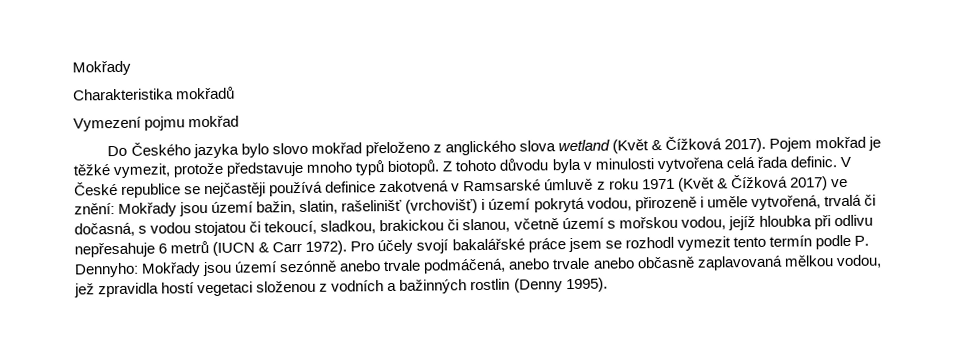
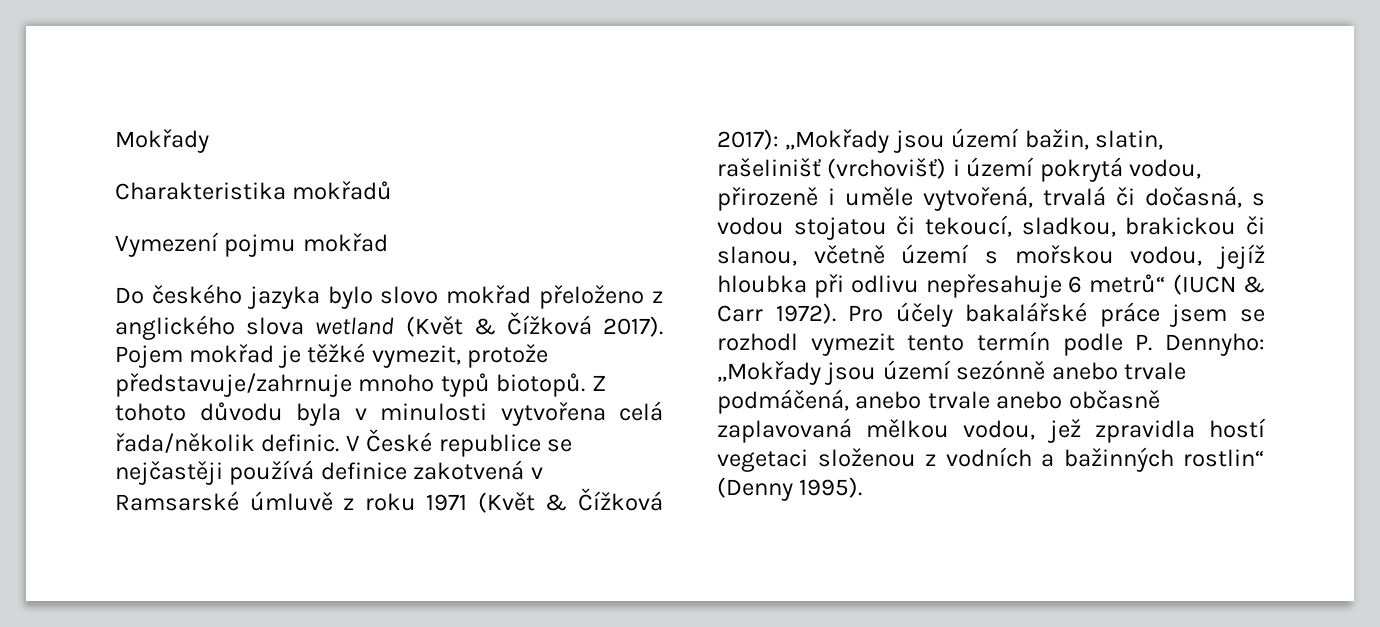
- Do Českého jazyka bylo slovo mokřad přeloženo z anglického slova wetland (Květ & Čížková 2017).
+ Do českého jazyka bylo slovo mokřad přeloženo z anglického slova wetland (Květ & Čížková 2017).
- Pojem mokřad je těžké vymezit, protože představuje mnoho typů biotopů.
+ Pojem mokřad je těžké vymezit, protože představuje/zahrnuje mnoho typů biotopů.
- Z tohoto důvodu byla v minulosti vytvořena celá řada definic.
+ Z tohoto důvodu byla v minulosti vytvořena celá řada/několik definic.
- V České republice se nejčastěji používá definice zakotvená v Ramsarské úmluvě z roku 1971 (Květ & Čížková 2017) ve znění: Mokřady jsou území bažin, slatin, rašelinišť (vrchovišť) i území pokrytá vodou, přirozeně i uměle vytvořená, trvalá či dočasná, s vodou stojatou či tekoucí, sladkou, brakickou či slanou, včetně území s mořskou vodou, jejíž hloubka při odlivu nepřesahuje 6 metrů (IUCN & Carr 1972).
+ V České republice se nejčastěji používá definice zakotvená v Ramsarské úmluvě z roku 1971 (Květ & Čížková 2017): „Mokřady jsou území bažin, slatin, rašelinišť (vrchovišť) i území pokrytá vodou, přirozeně i uměle vytvořená, trvalá či dočasná, s vodou stojatou či tekoucí, sladkou, brakickou či slanou, včetně území s mořskou vodou, jejíž hloubka při odlivu nepřesahuje 6 metrů“ (IUCN & Carr 1972).
- Pro účely svojí bakalářské práce jsem se rozhodl vymezit tento termín podle P. Dennyho: Mokřady jsou území sezónně anebo trvale podmáčená, anebo trvale anebo občasně zaplavovaná mělkou vodou, jež zpravidla hostí vegetaci složenou z vodních a bažinných rostlin (Denny 1995).
+ Pro účely bakalářské práce jsem se rozhodl vymezit tento termín podle P. Dennyho: „Mokřady jsou území sezónně anebo trvale podmáčená, anebo trvale anebo občasně zaplavovaná mělkou vodou, jež zpravidla hostí vegetaci složenou z vodních a bažinných rostlin“ (Denny 1995).

